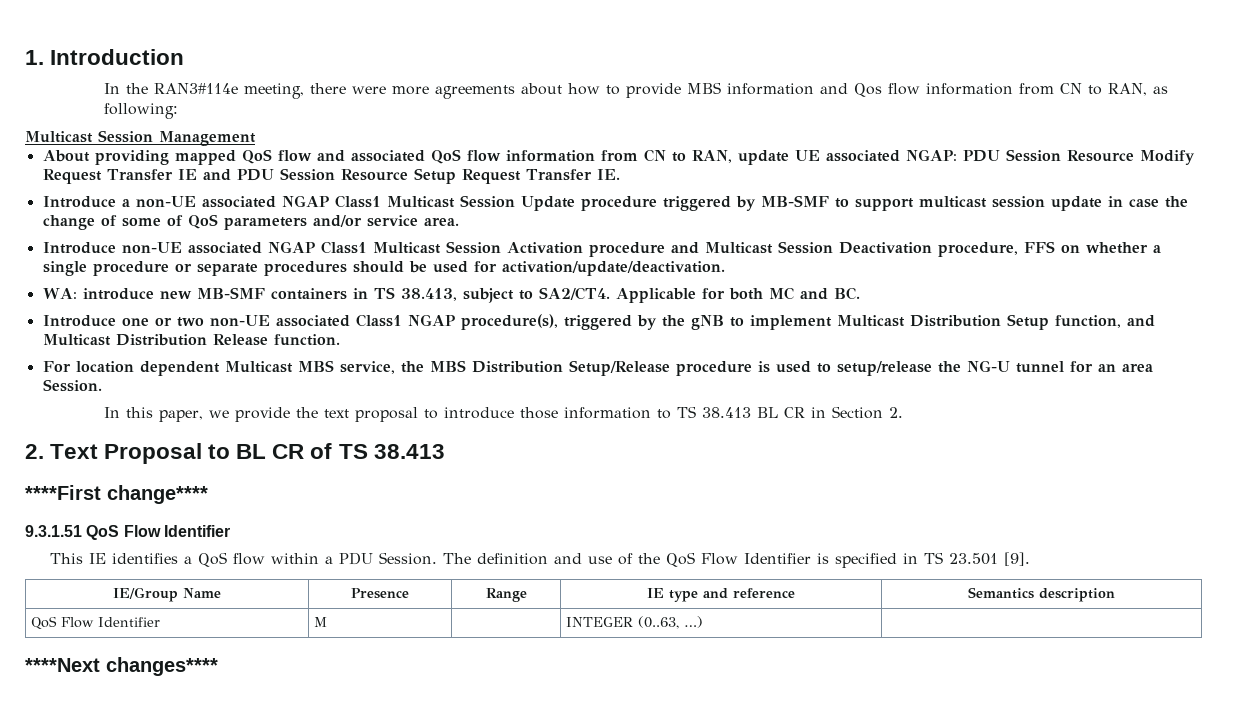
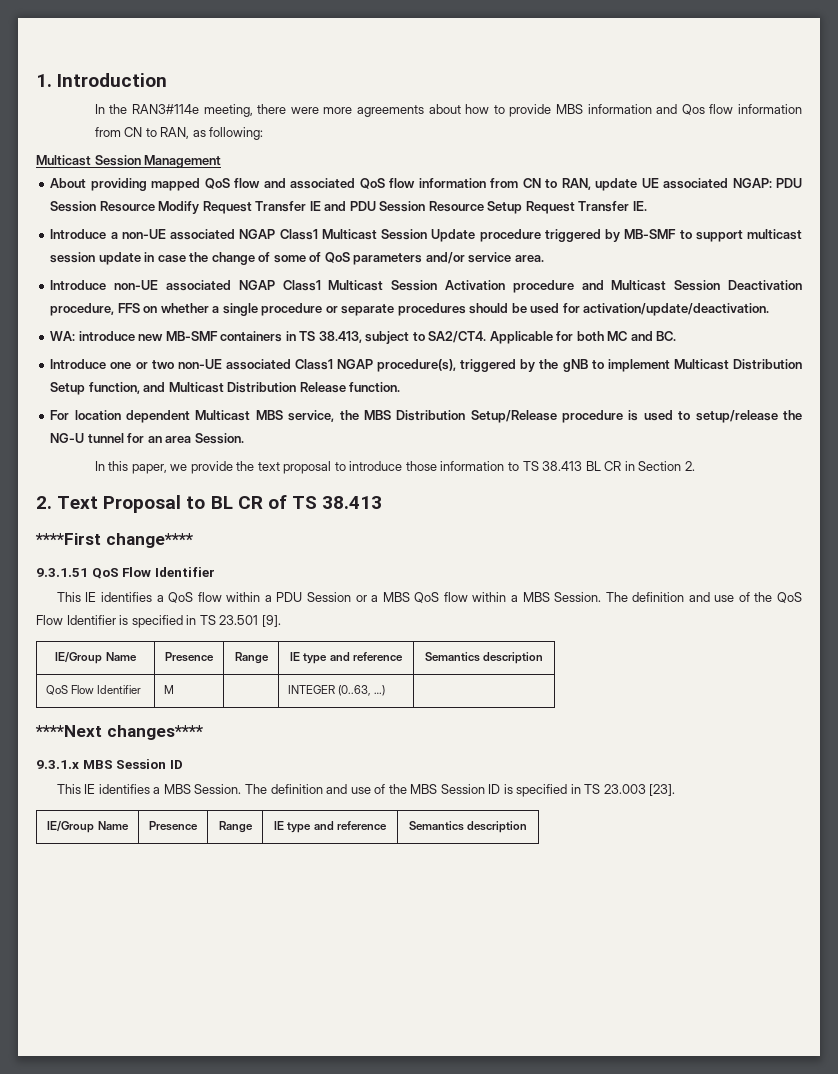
- This IE identifies a QoS flow within a PDU Session.
+ This IE identifies a QoS flow within a PDU Session or a MBS QoS flow within a MBS Session.
+ 9.3.1.x MBS Session ID
+ This IE identifies a MBS Session. The definition and use of the MBS Session ID is specified in TS 23.003 [23].
+ IE/Group Name | Presence | Range | IE type and reference | Semantics description

